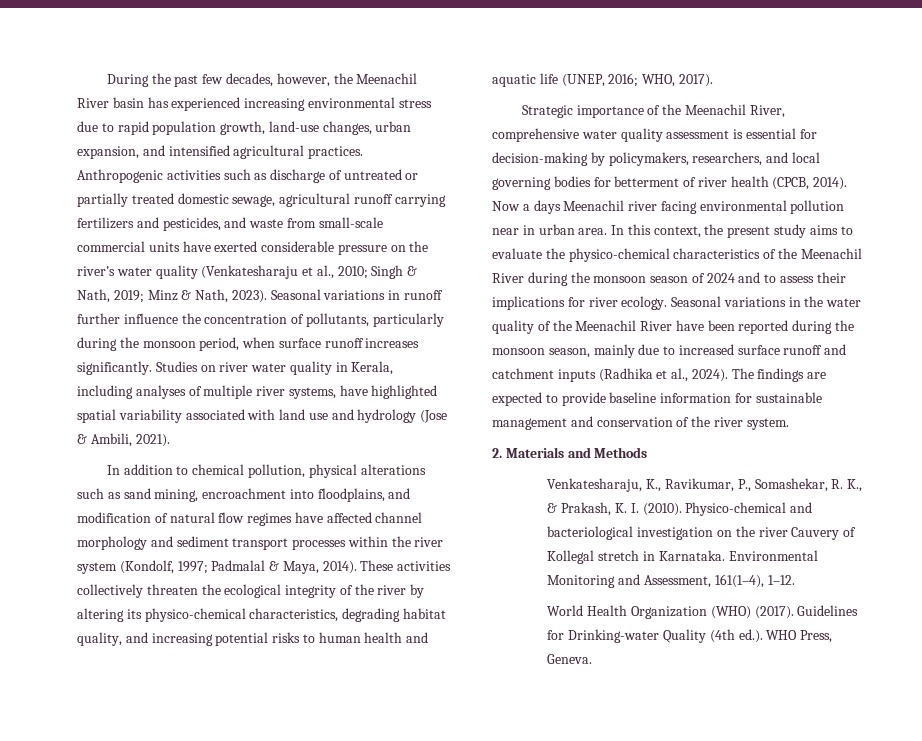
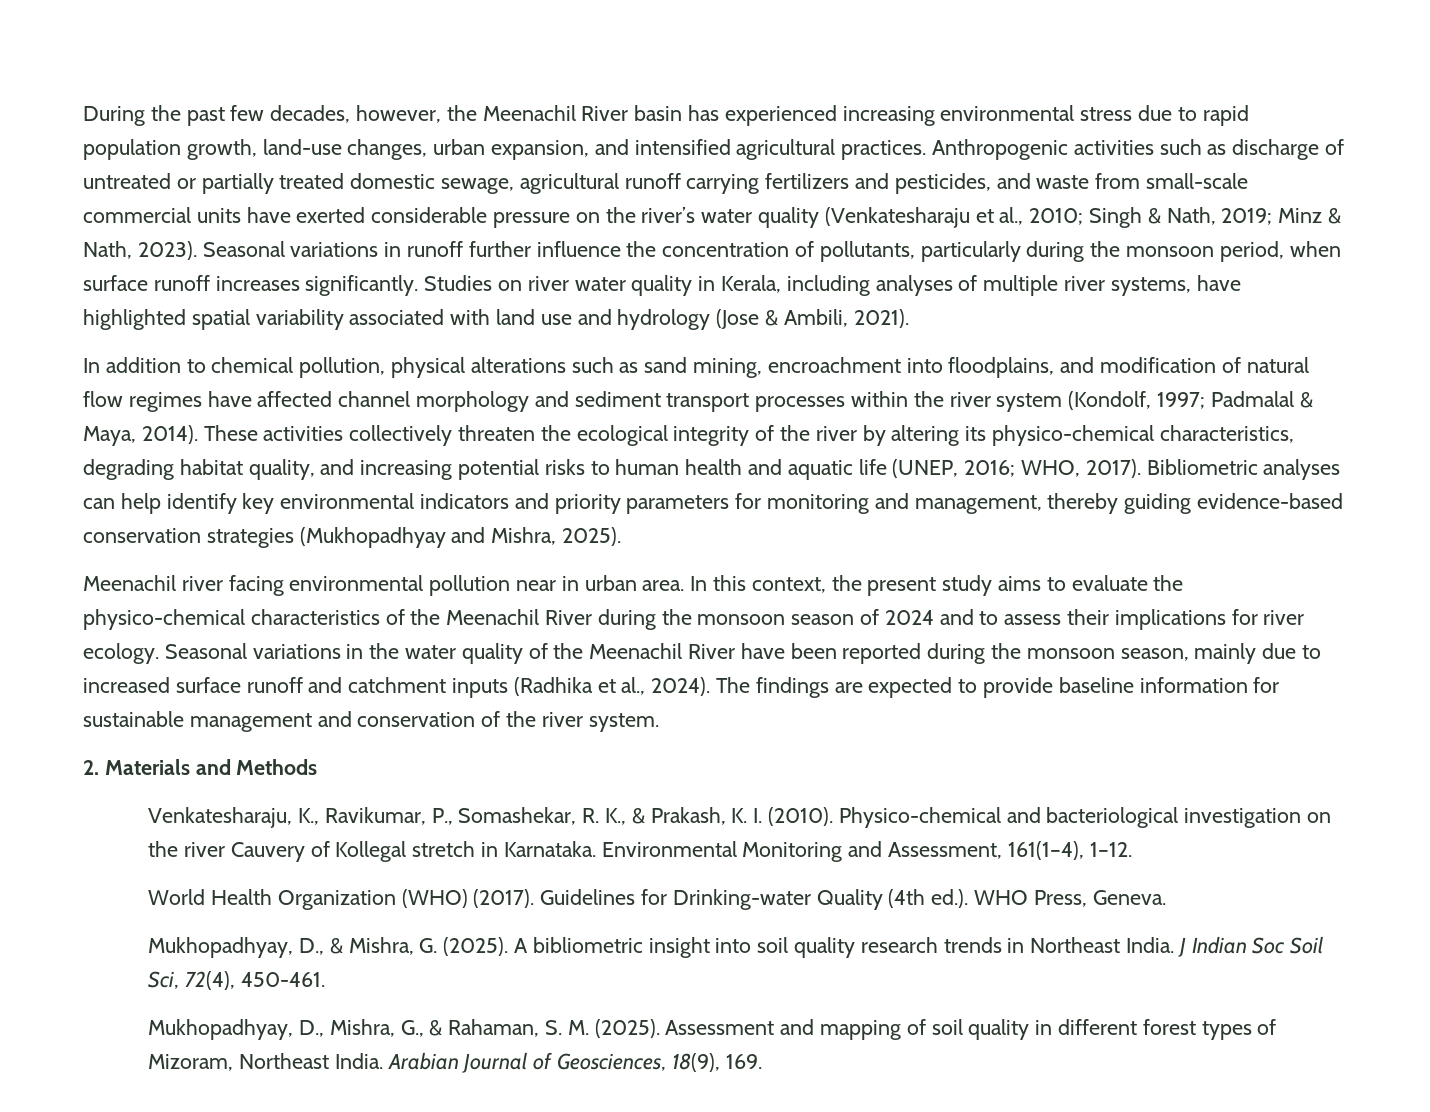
- These activities collectively threaten the ecological integrity of the river by altering its physico-chemical characteristics, degrading habitat quality, and increasing potential risks to human health and aquatic life (UNEP, 2016; WHO, 2017).
- Strategic importance of the Meenachil River, comprehensive water quality assessment is essential for decision-making by policymakers, researchers, and local governing bodies for betterment of river health (CPCB, 2014). Now a days Meenachil river facing environmental pollution near in urban area.
+ These activities collectively threaten the ecological integrity of the river by altering its physico-chemical characteristics, degrading habitat quality, and increasing potential risks to human health and aquatic life (UNEP, 2016; WHO, 2017). Bibliometric analyses can help identify key environmental indicators and priority parameters for monitoring and management, thereby guiding evidence-based conservation strategies (Mukhopadhyay and Mishra, 2025).
+ Meenachil river facing environmental pollution near in urban area.
+ Mukhopadhyay, D., & Mishra, G. (2025). A bibliometric insight into soil quality research trends in Northeast India. J Indian Soc Soil Sci, 72(4), 450-461.
+ Mukhopadhyay, D., Mishra, G., & Rahaman, S. M. (2025). Assessment and mapping of soil quality in different forest types of Mizoram, Northeast India. Arabian Journal of Geosciences, 18(9), 169.

